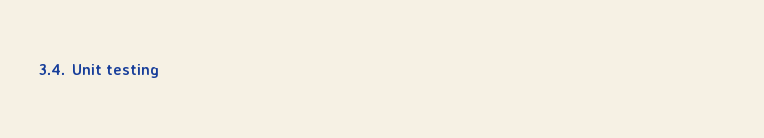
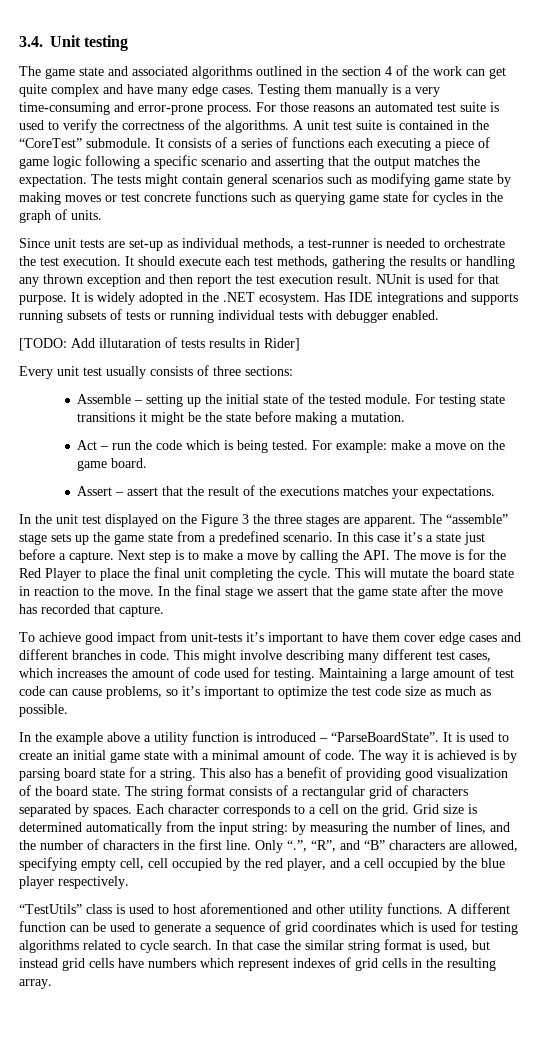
+ The game state and associated algorithms outlined in the section 4 of the work can get quite complex and have many edge cases. Testing them manually is a very time-consuming and error-prone process. For those reasons an automated test suite is used to verify the correctness of the algorithms. A unit test suite is contained in the “CoreTest” submodule. It consists of a series of functions each executing a piece of game logic following a specific scenario and asserting that the output matches the expectation. The tests might contain general scenarios such as modifying game state by making moves or test concrete functions such as querying game state for cycles in the graph of units.
+ Since unit tests are set-up as individual methods, a test-runner is needed to orchestrate the test execution. It should execute each test methods, gathering the results or handling any thrown exception and then report the test execution result. NUnit is used for that purpose. It is widely adopted in the .NET ecosystem. Has IDE integrations and supports running subsets of tests or running individual tests with debugger enabled.
+ [TODO: Add illutaration of tests results in Rider]
+ Every unit test usually consists of three sections:
+ Assemble – setting up the initial state of the tested module. For testing state transitions it might be the state before making a mutation.
+ Act – run the code which is being tested. For example: make a move on the game board.
+ Assert – assert that the result of the executions matches your expectations.
+ In the unit test displayed on the Figure 3 the three stages are apparent. The “assemble” stage sets up the game state from a predefined scenario. In this case it’s a state just before a capture. Next step is to make a move by calling the API. The move is for the Red Player to place the final unit completing the cycle. This will mutate the board state in reaction to the move. In the final stage we assert that the game state after the move has recorded that capture.
+ To achieve good impact from unit-tests it’s important to have them cover edge cases and different branches in code. This might involve describing many different test cases, which increases the amount of code used for testing. Maintaining a large amount of test code can cause problems, so it’s important to optimize the test code size as much as possible.
+ In the example above a utility function is introduced – “ParseBoardState”. It is used to create an initial game state with a minimal amount of code. The way it is achieved is by parsing board state for a string. This also has a benefit of providing good visualization of the board state. The string format consists of a rectangular grid of characters separated by spaces. Each character corresponds to a cell on the grid. Grid size is determined automatically from the input string: by measuring the number of lines, and the number of characters in the first line. Only “.”, “R”, and “B” characters are allowed, specifying empty cell, cell occupied by the red player, and a cell occupied by the blue player respectively.
+ “TestUtils” class is used to host aforementioned and other utility functions. A different function can be used to generate a sequence of grid coordinates which is used for testing algorithms related to cycle search. In that case the similar string format is used, but instead grid cells have numbers which represent indexes of grid cells in the resulting array.

